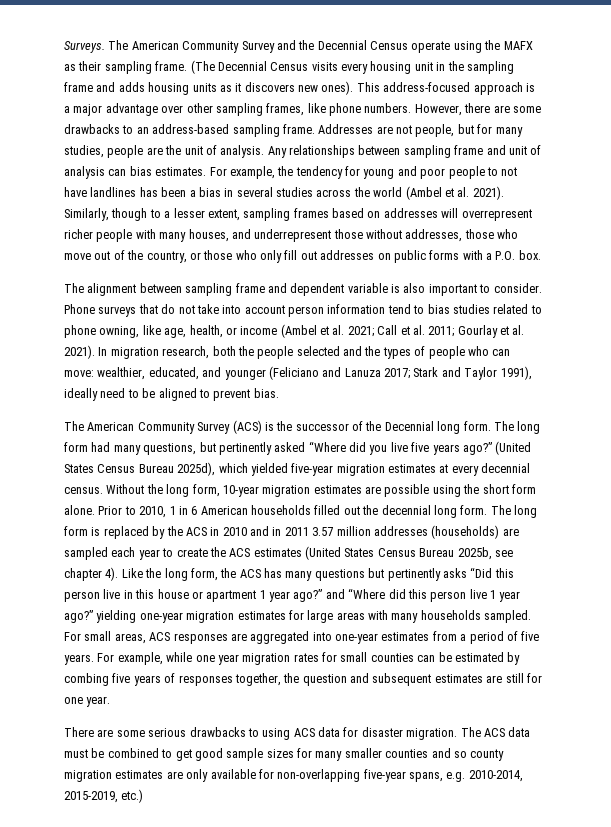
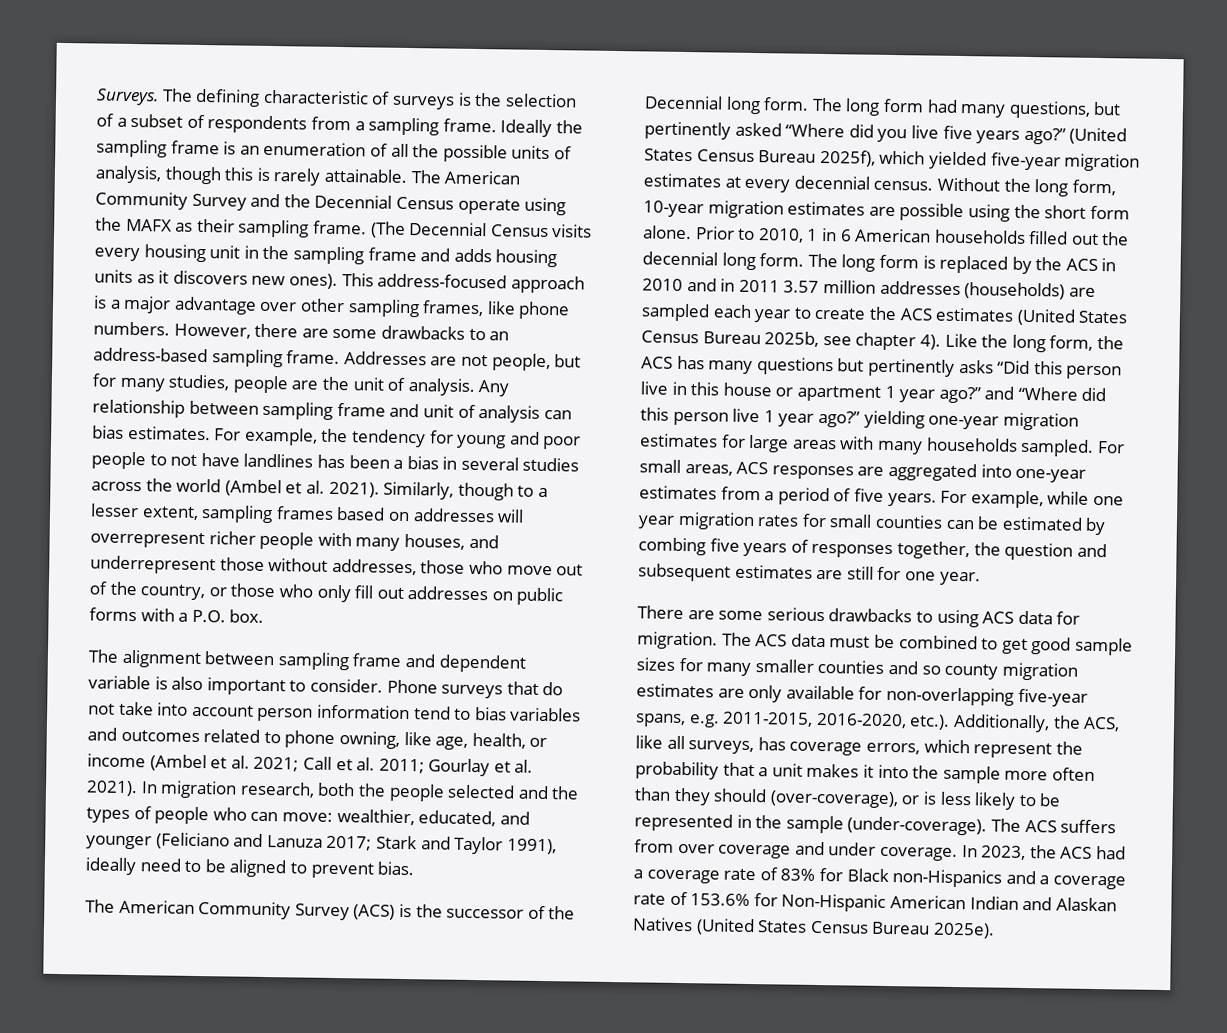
- The American Community Survey and the Decennial Census operate using the MAFX as their sampling frame.
+ The defining characteristic of surveys is the selection of a subset of respondents from a sampling frame. Ideally the sampling frame is an enumeration of all the possible units of analysis, though this is rarely attainable. The American Community Survey and the Decennial Census operate using the MAFX as their sampling frame.
- Any relationships between sampling frame and unit of analysis can bias estimates.
+ Any relationship between sampling frame and unit of analysis can bias estimates.
- Phone surveys that do not take into account person information tend to bias studies related to phone owning, like age, health, or income (Ambel et al. 2021; Call et al. 2011; Gourlay et al. 2021).
+ Phone surveys that do not take into account person information tend to bias variables and outcomes related to phone owning, like age, health, or income (Ambel et al. 2021; Call et al. 2011; Gourlay et al. 2021).
- (United States Census Bureau 2025d), which yielded five-year migration estimates at every decennial census.
+ (United States Census Bureau 2025f), which yielded five-year migration estimates at every decennial census.
- There are some serious drawbacks to using ACS data for disaster migration.
+ There are some serious drawbacks to using ACS data for migration.
- The ACS data must be combined to get good sample sizes for many smaller counties and so county migration estimates are only available for non-overlapping five-year spans, e.g. 2010-2014, 2015-2019, etc.)
+ The ACS data must be combined to get good sample sizes for many smaller counties and so county migration estimates are only available for non-overlapping five-year spans, e.g. 2011-2015, 2016-2020, etc.). Additionally, the ACS, like all surveys, has coverage errors, which represent the probability that a unit makes it into the sample more often than they should (over-coverage), or is less likely to be represented in the sample (under-coverage). The ACS suffers from over coverage and under coverage. In 2023, the ACS had a coverage rate of 83% for Black non-Hispanics and a coverage rate of 153.6% for Non-Hispanic American Indian and Alaskan Natives (United States Census Bureau 2025e).

